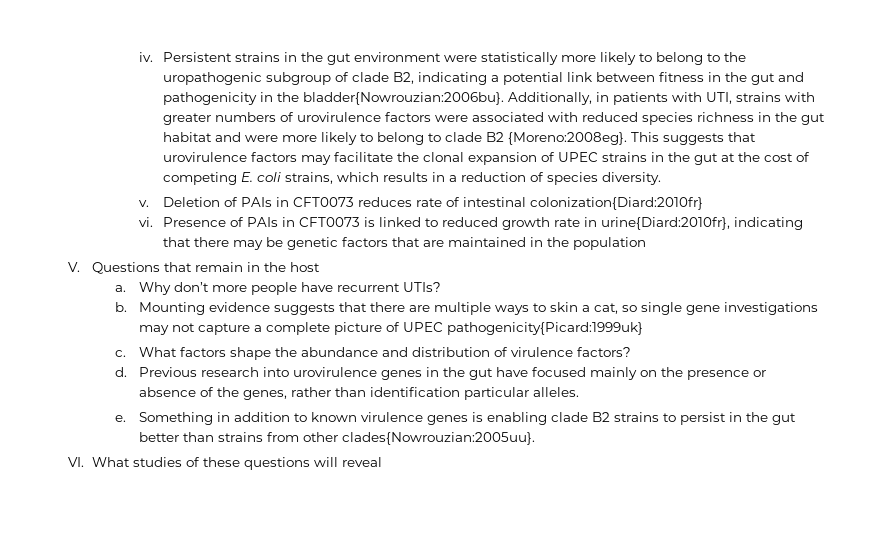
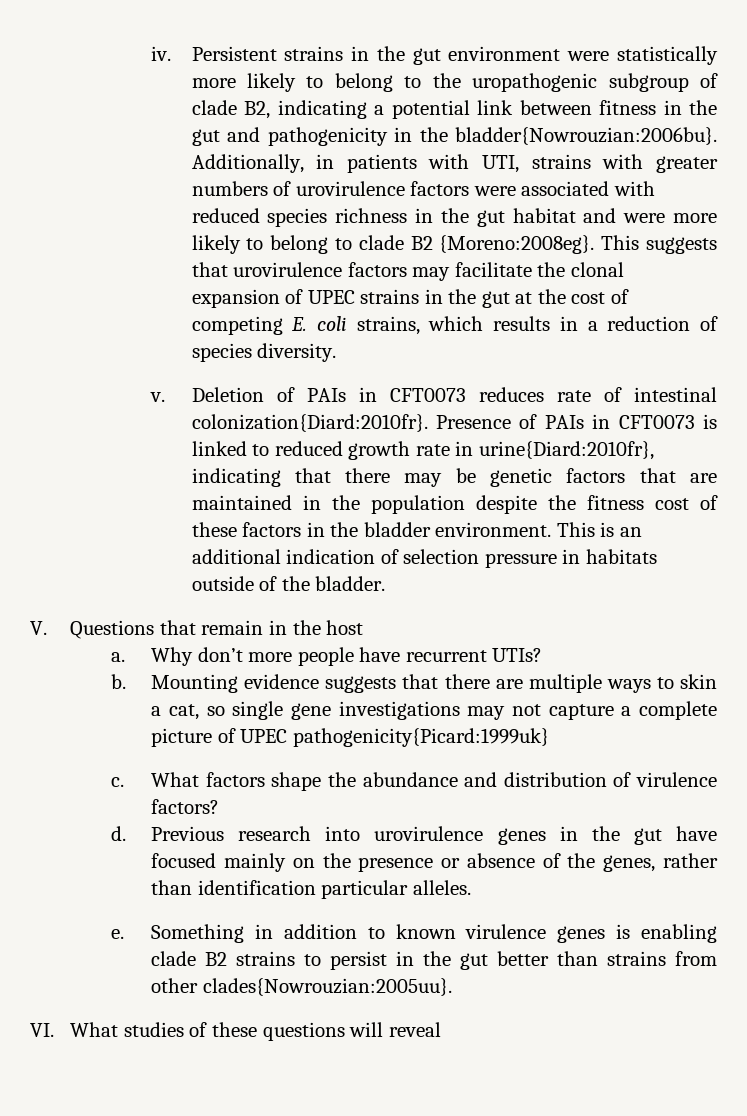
- Deletion of PAIs in CFT0073 reduces rate of intestinal colonization{Diard:2010fr}
- vi.
+ Deletion of PAIs in CFT0073 reduces rate of intestinal colonization{Diard:2010fr}.
- Presence of PAIs in CFT0073 is linked to reduced growth rate in urine{Diard:2010fr}, indicating that there may be genetic factors that are maintained in the population
+ Presence of PAIs in CFT0073 is linked to reduced growth rate in urine{Diard:2010fr}, indicating that there may be genetic factors that are maintained in the population despite the fitness cost of these factors in the bladder environment. This is an additional indication of selection pressure in habitats outside of the bladder.

